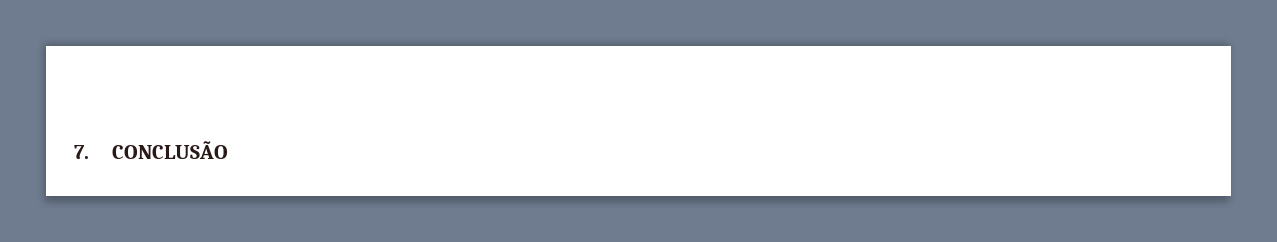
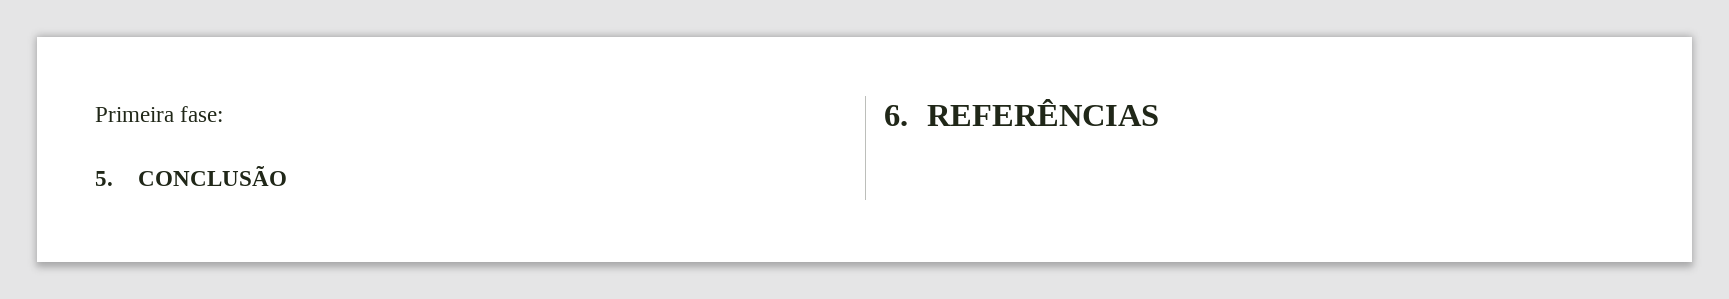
- 7. CONCLUSÃO
+ Primeira fase:
+ 5. CONCLUSÃO
+ 6. REFERÊNCIAS

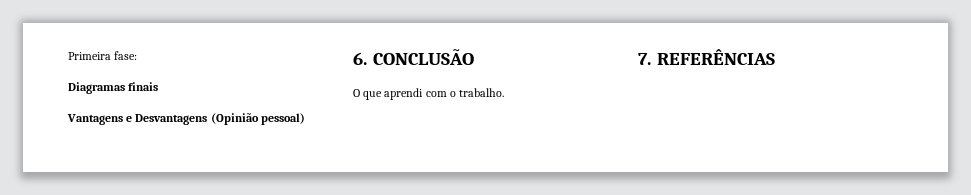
- 5. CONCLUSÃO
- 6. REFERÊNCIAS
+ Diagramas finais
+ Vantagens e Desvantagens (Opinião pessoal)
+ 6. CONCLUSÃO
+ O que aprendi com o trabalho.
+ 7. REFERÊNCIAS

